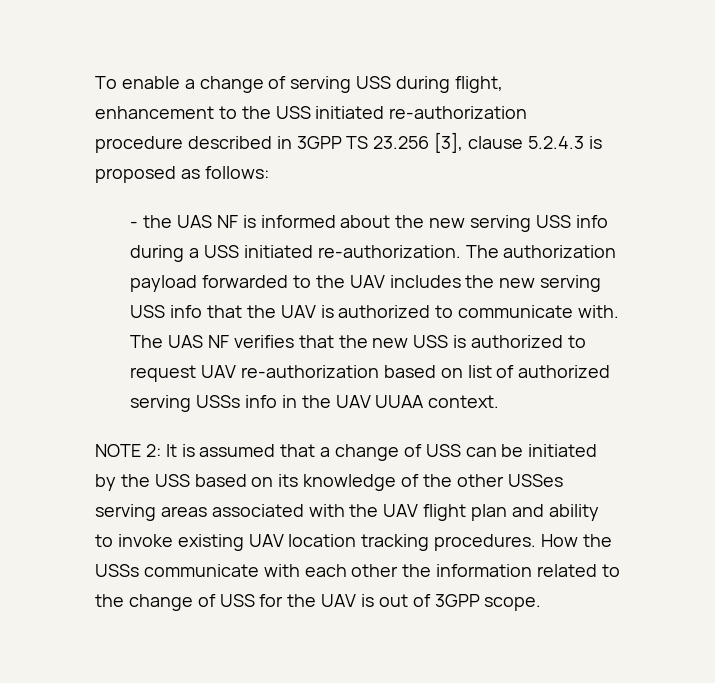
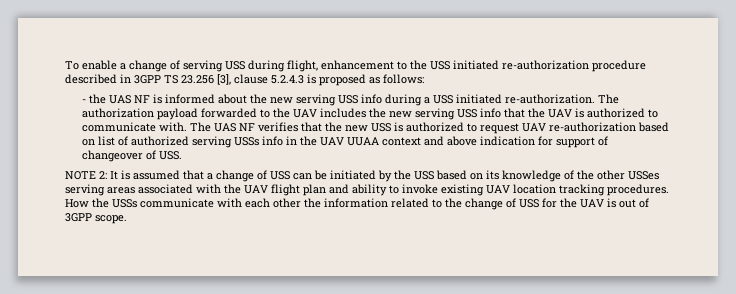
- The UAS NF verifies that the new USS is authorized to request UAV re-authorization based on list of authorized serving USSs info in the UAV UUAA context.
+ The UAS NF verifies that the new USS is authorized to request UAV re-authorization based on list of authorized serving USSs info in the UAV UUAA context and above indication for support of changeover of USS.

